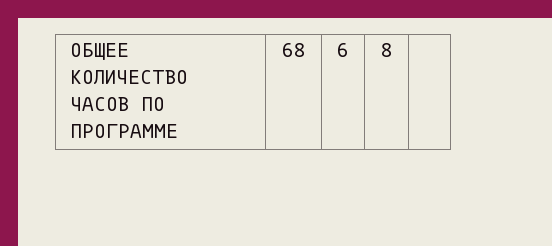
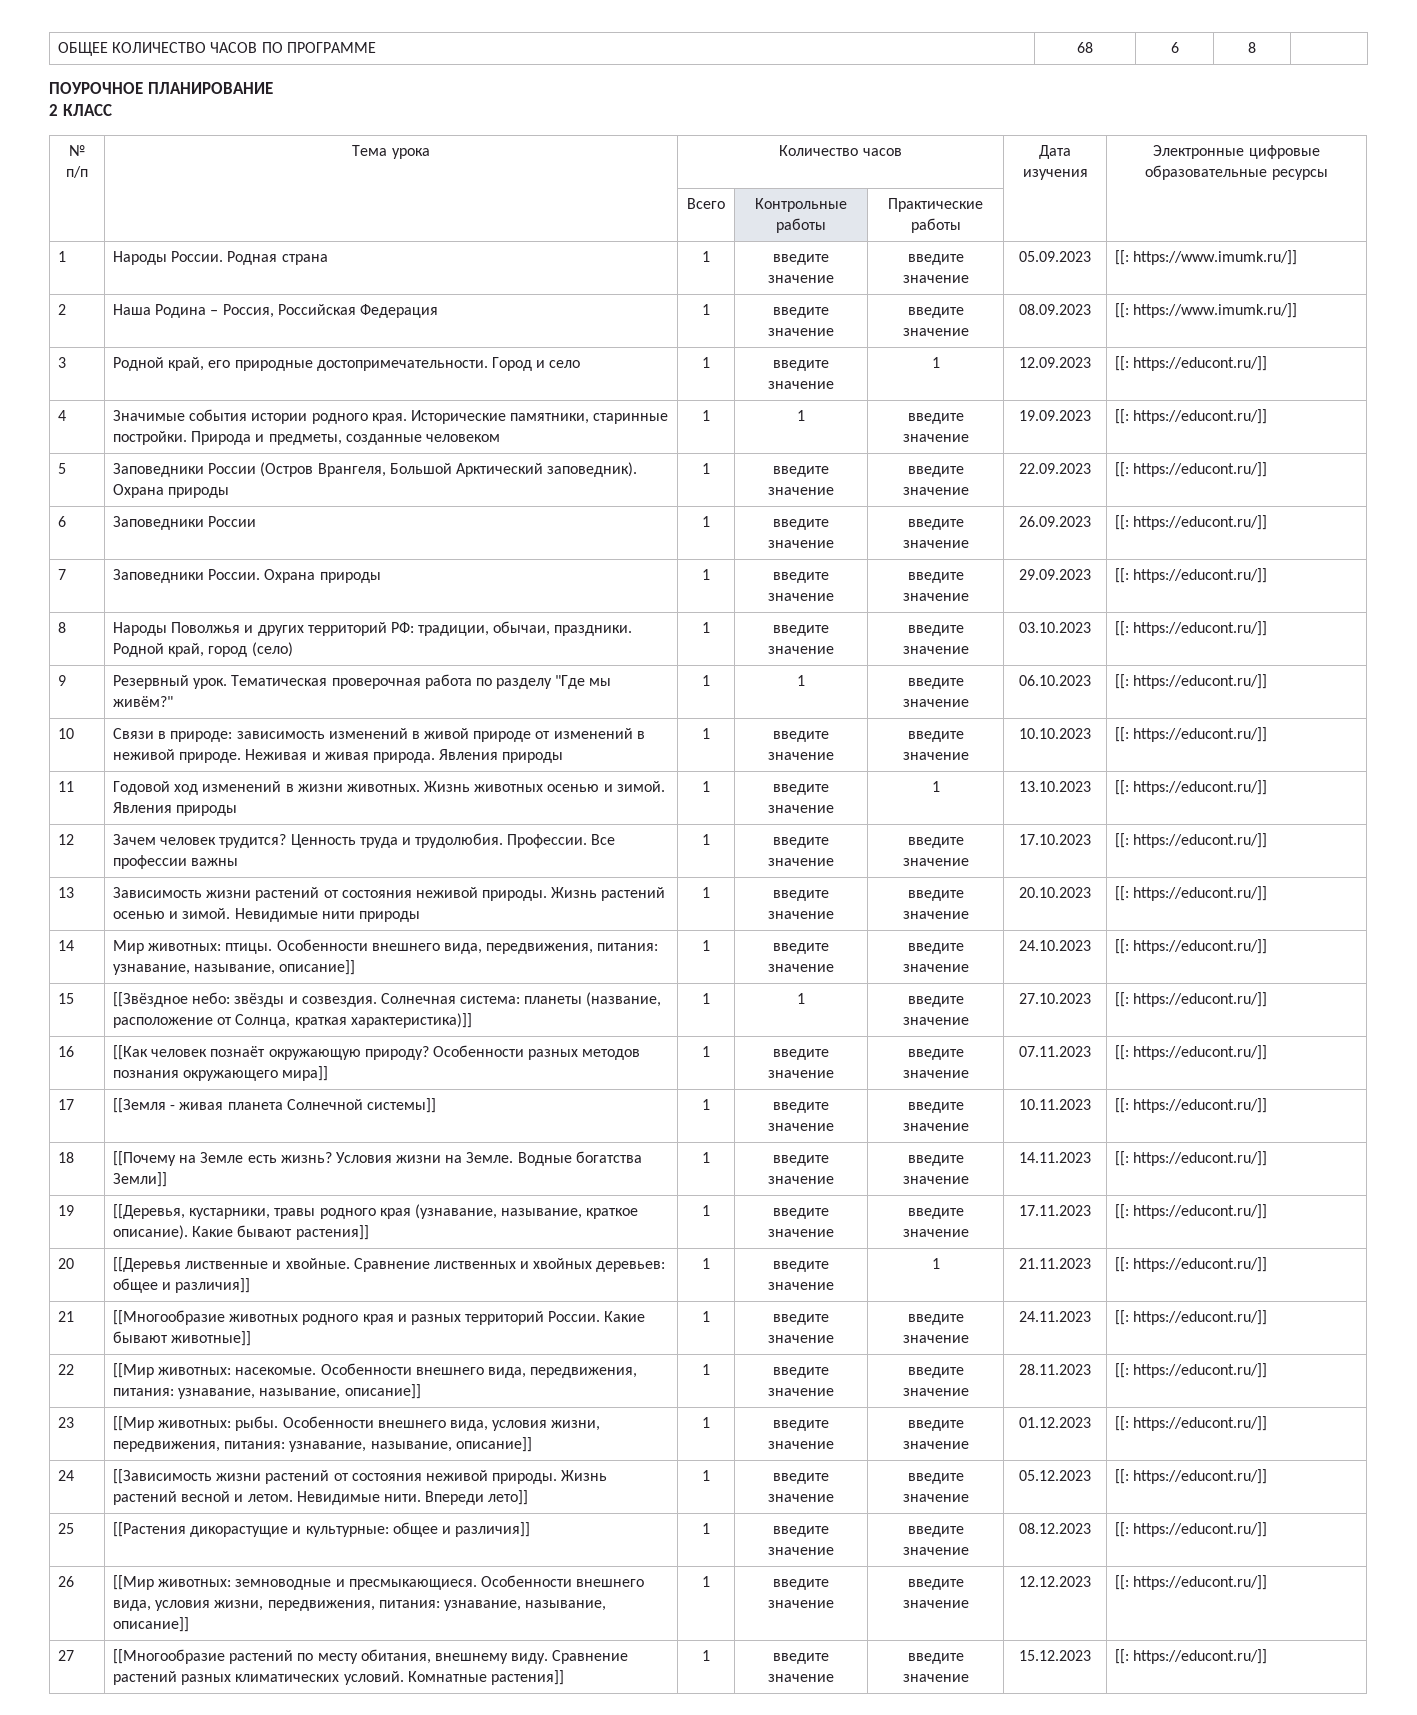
+ ПОУРОЧНОЕ ПЛАНИРОВАНИЕ
+ 2 КЛАСС
+ № п/п | Тема урока | Количество часов | Дата изучения | Электронные цифровые образовательные ресурсы
+ | | Всего | Контрольные работы | Практические работы | |
+ 1 | Народы России. Родная страна | 1 | введите значение | введите значение | 05.09.2023 | [[: https://www.imumk.ru/]]
+ 2 | Наша Родина ‒ Россия, Российская Федерация | 1 | введите значение | введите значение | 08.09.2023 | [[: https://www.imumk.ru/]]
+ 3 | Родной край, его природные достопримечательности. Город и село | 1 | введите значение | 1 | 12.09.2023 | [[: https://educont.ru/]]
+ 4 | Значимые события истории родного края. Исторические памятники, старинные постройки. Природа и предметы, созданные человеком | 1 | 1 | введите значение | 19.09.2023 | [[: https://educont.ru/]]
+ 5 | Заповедники России (Остров Врангеля, Большой Арктический заповедник). Охрана природы | 1 | введите значение | введите значение | 22.09.2023 | [[: https://educont.ru/]]
+ 6 | Заповедники России | 1 | введите значение | введите значение | 26.09.2023 | [[: https://educont.ru/]]
+ 7 | Заповедники России. Охрана природы | 1 | введите значение | введите значение | 29.09.2023 | [[: https://educont.ru/]]
+ 8 | Народы Поволжья и других территорий РФ: традиции, обычаи, праздники. Родной край, город (село) | 1 | введите значение | введите значение | 03.10.2023 | [[: https://educont.ru/]]
+ 9 | Резервный урок. Тематическая проверочная работа по разделу "Где мы живём?" | 1 | 1 | введите значение | 06.10.2023 | [[: https://educont.ru/]]
+ 10 | Связи в природе: зависимость изменений в живой природе от изменений в неживой природе. Неживая и живая природа. Явления природы | 1 | введите значение | введите значение | 10.10.2023 | [[: https://educont.ru/]]
+ 11 | Годовой ход изменений в жизни животных. Жизнь животных осенью и зимой. Явления природы | 1 | введите значение | 1 | 13.10.2023 | [[: https://educont.ru/]]
+ 12 | Зачем человек трудится? Ценность труда и трудолюбия. Профессии. Все профессии важны | 1 | введите значение | введите значение | 17.10.2023 | [[: https://educont.ru/]]
+ 13 | Зависимость жизни растений от состояния неживой природы. Жизнь растений осенью и зимой. Невидимые нити природы | 1 | введите значение | введите значение | 20.10.2023 | [[: https://educont.ru/]]
+ 14 | Мир животных: птицы. Особенности внешнего вида, передвижения, питания: узнавание, называние, описание]] | 1 | введите значение | введите значение | 24.10.2023 | [[: https://educont.ru/]]
+ 15 | [[Звёздное небо: звёзды и созвездия. Солнечная система: планеты (название, расположение от Солнца, краткая характеристика)]] | 1 | 1 | введите значение | 27.10.2023 | [[: https://educont.ru/]]
+ 16 | [[Как человек познаёт окружающую природу? Особенности разных методов познания окружающего мира]] | 1 | введите значение | введите значение | 07.11.2023 | [[: https://educont.ru/]]
+ 17 | [[Земля - живая планета Солнечной системы]] | 1 | введите значение | введите значение | 10.11.2023 | [[: https://educont.ru/]]
+ 18 | [[Почему на Земле есть жизнь? Условия жизни на Земле. Водные богатства Земли]] | 1 | введите значение | введите значение | 14.11.2023 | [[: https://educont.ru/]]
+ 19 | [[Деревья, кустарники, травы родного края (узнавание, называние, краткое описание). Какие бывают растения]] | 1 | введите значение | введите значение | 17.11.2023 | [[: https://educont.ru/]]
+ 20 | [[Деревья лиственные и хвойные. Сравнение лиственных и хвойных деревьев: общее и различия]] | 1 | введите значение | 1 | 21.11.2023 | [[: https://educont.ru/]]
+ 21 | [[Многообразие животных родного края и разных территорий России. Какие бывают животные]] | 1 | введите значение | введите значение | 24.11.2023 | [[: https://educont.ru/]]
+ 22 | [[Мир животных: насекомые. Особенности внешнего вида, передвижения, питания: узнавание, называние, описание]] | 1 | введите значение | введите значение | 28.11.2023 | [[: https://educont.ru/]]
+ 23 | [[Мир животных: рыбы. Особенности внешнего вида, условия жизни, передвижения, питания: узнавание, называние, описание]] | 1 | введите значение | введите значение | 01.12.2023 | [[: https://educont.ru/]]
+ 24 | [[Зависимость жизни растений от состояния неживой природы. Жизнь растений весной и летом. Невидимые нити. Впереди лето]] | 1 | введите значение | введите значение | 05.12.2023 | [[: https://educont.ru/]]
+ 25 | [[Растения дикорастущие и культурные: общее и различия]] | 1 | введите значение | введите значение | 08.12.2023 | [[: https://educont.ru/]]
+ 26 | [[Мир животных: земноводные и пресмыкающиеся. Особенности внешнего вида, условия жизни, передвижения, питания: узнавание, называние, описание]] | 1 | введите значение | введите значение | 12.12.2023 | [[: https://educont.ru/]]
+ 27 | [[Многообразие растений по месту обитания, внешнему виду. Сравнение растений разных климатических условий. Комнатные растения]] | 1 | введите значение | введите значение | 15.12.2023 | [[: https://educont.ru/]]

